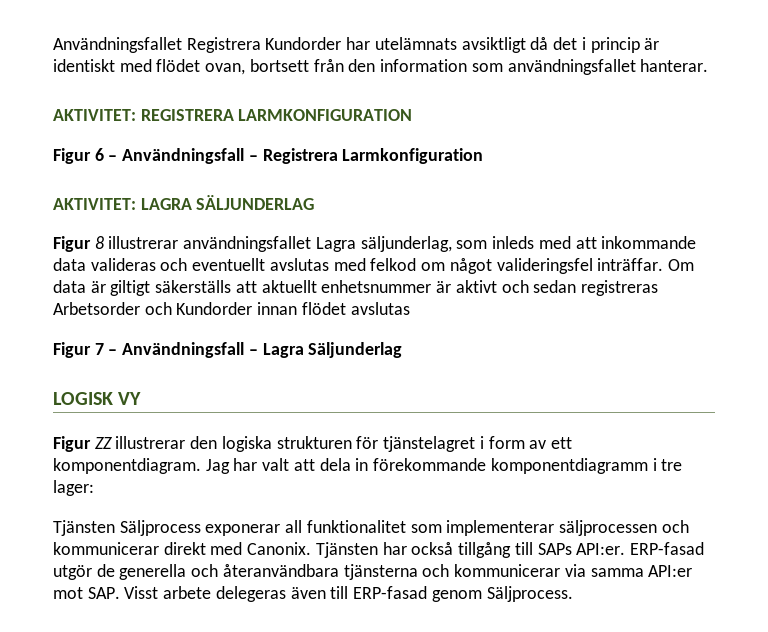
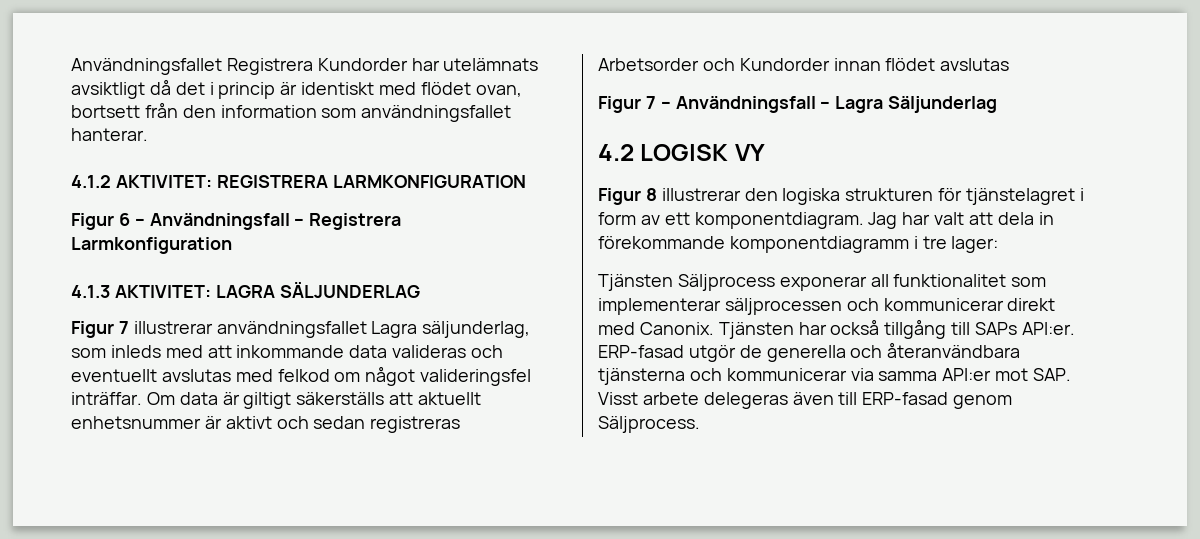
- AKTIVITET: REGISTRERA LARMKONFIGURATION
+ 4.1.2 AKTIVITET: REGISTRERA LARMKONFIGURATION
- AKTIVITET: LAGRA SÄLJUNDERLAG
+ 4.1.3 AKTIVITET: LAGRA SÄLJUNDERLAG
- Figur 8 illustrerar användningsfallet Lagra säljunderlag, som inleds med att inkommande data valideras och eventuellt avslutas med felkod om något valideringsfel inträffar.
+ Figur 7 illustrerar användningsfallet Lagra säljunderlag, som inleds med att inkommande data valideras och eventuellt avslutas med felkod om något valideringsfel inträffar.
- LOGISK VY
+ 4.2 LOGISK VY
- Figur ZZ illustrerar den logiska strukturen för tjänstelagret i form av ett komponentdiagram.
+ Figur 8 illustrerar den logiska strukturen för tjänstelagret i form av ett komponentdiagram.

